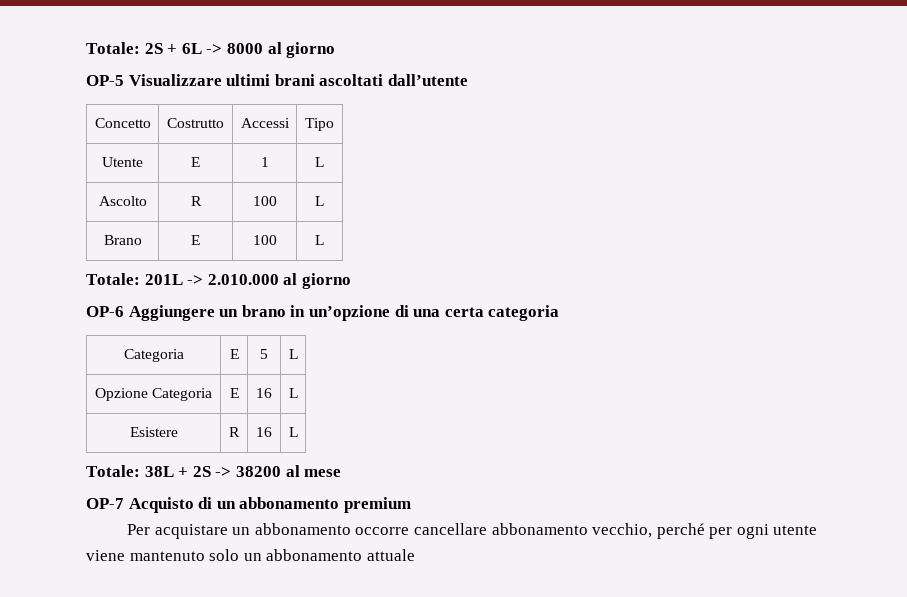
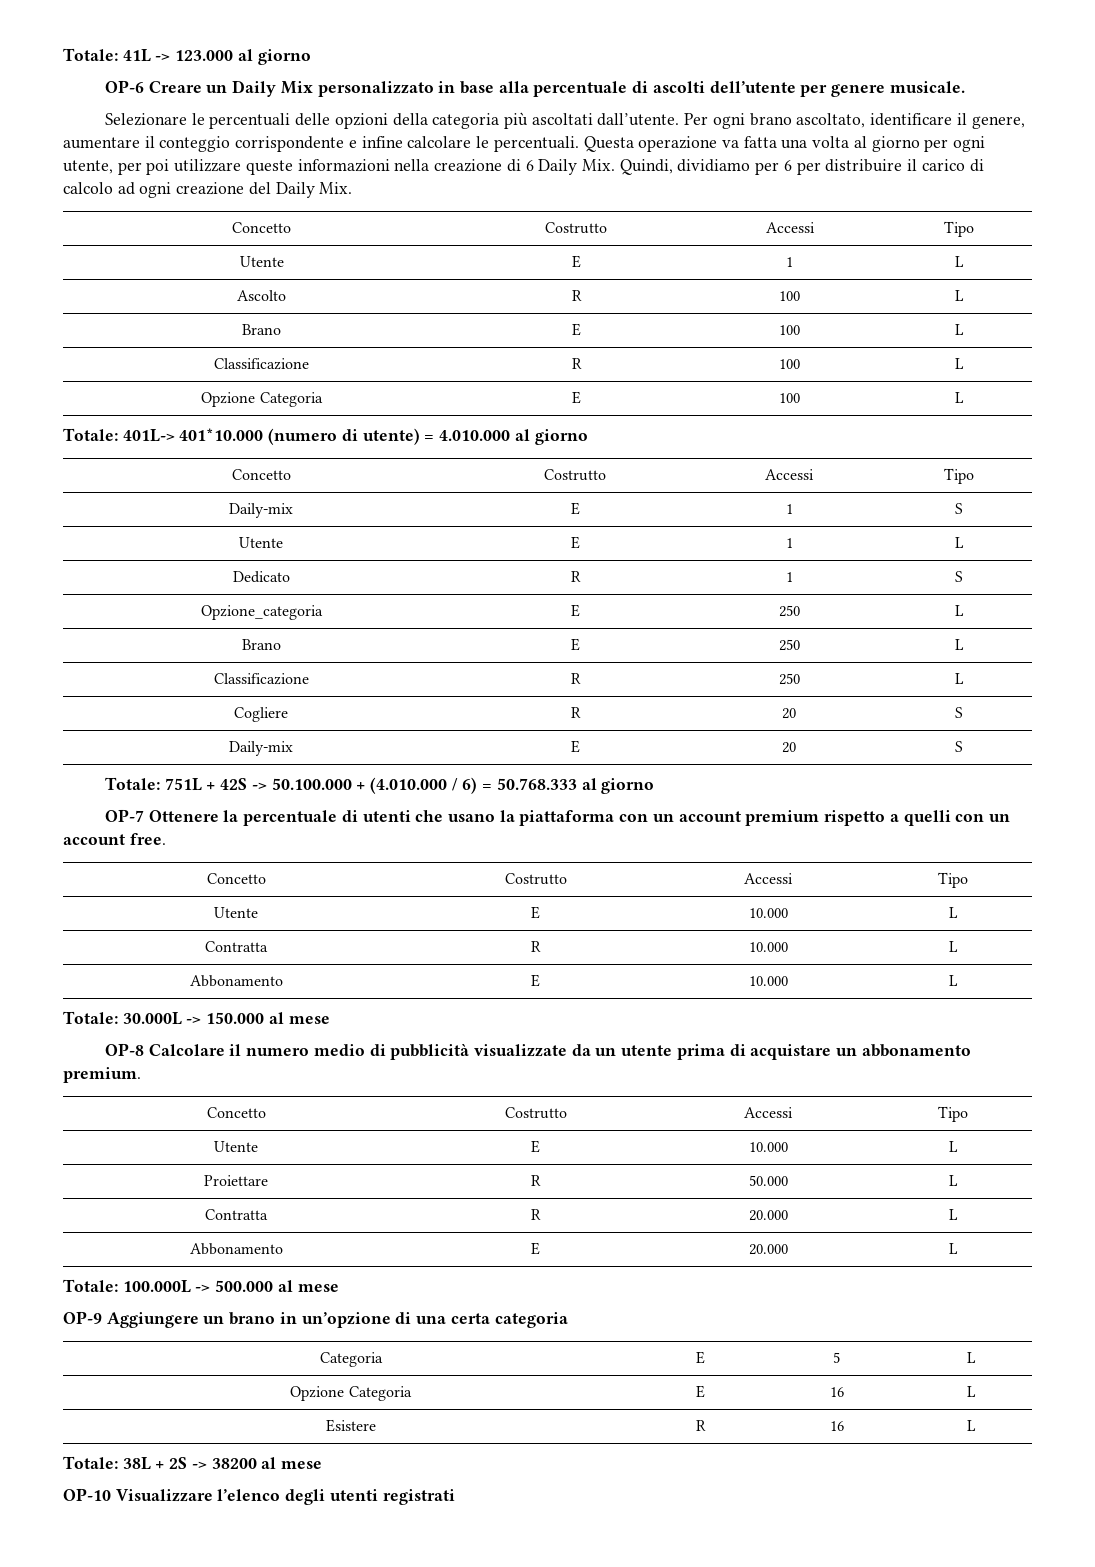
- Totale: 2S + 6L -> 8000 al giorno
- OP-5 Visualizzare ultimi brani ascoltati dall’utente
+ Totale: 41L -> 123.000 al giorno
+ OP-6 Creare un Daily Mix personalizzato in base alla percentuale di ascolti dell’utente per genere musicale.
+ Selezionare le percentuali delle opzioni della categoria più ascoltati dall’utente. Per ogni brano ascoltato, identificare il genere, aumentare il conteggio corrispondente e infine calcolare le percentuali. Questa operazione va fatta una volta al giorno per ogni utente, per poi utilizzare queste informazioni nella creazione di 6 Daily Mix. Quindi, dividiamo per 6 per distribuire il carico di calcolo ad ogni creazione del Daily Mix.
- Totale: 201L -> 2.010.000 al giorno
- OP-6 Aggiungere un brano in un’opzione di una certa categoria
+ Classificazione | R | 100 | L
+ Opzione Categoria | E | 100 | L
+ Totale: 401L-> 401*10.000 (numero di utente) = 4.010.000 al giorno
+ Concetto | Costrutto | Accessi | Tipo
+ Daily-mix | E | 1 | S
+ Utente | E | 1 | L
+ Dedicato | R | 1 | S
+ Opzione_categoria | E | 250 | L
+ Brano | E | 250 | L
+ Classificazione | R | 250 | L
+ Cogliere | R | 20 | S
+ Daily-mix | E | 20 | S
+ Totale: 751L + 42S -> 50.100.000 + (4.010.000 / 6) = 50.768.333 al giorno
+ OP-7 Ottenere la percentuale di utenti che usano la piattaforma con un account premium rispetto a quelli con un account free.
+ Concetto | Costrutto | Accessi | Tipo
+ Utente | E | 10.000 | L
+ Contratta | R | 10.000 | L
+ Abbonamento | E | 10.000 | L
+ Totale: 30.000L -> 150.000 al mese
+ OP-8 Calcolare il numero medio di pubblicità visualizzate da un utente prima di acquistare un abbonamento premium.
+ Concetto | Costrutto | Accessi | Tipo
+ Utente | E | 10.000 | L
+ Proiettare | R | 50.000 | L
+ Contratta | R | 20.000 | L
+ Abbonamento | E | 20.000 | L
+ Totale: 100.000L -> 500.000 al mese
+ OP-9 Aggiungere un brano in un’opzione di una certa categoria
- OP-7 Acquisto di un abbonamento premium
- Per acquistare un abbonamento occorre cancellare abbonamento vecchio, perché per ogni utente viene mantenuto solo un abbonamento attuale
+ OP-10 Visualizzare l’elenco degli utenti registrati

